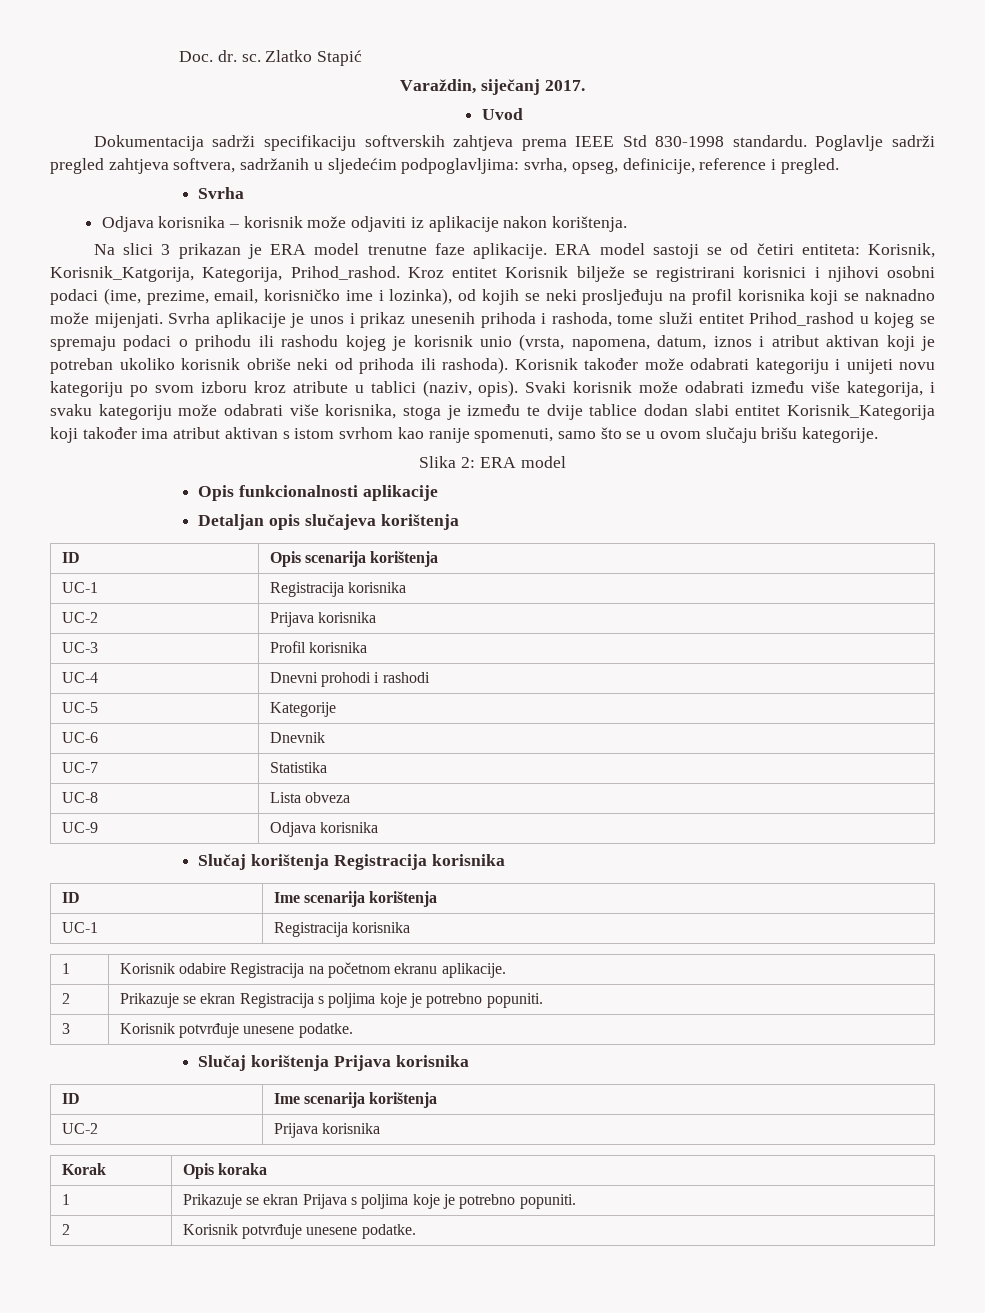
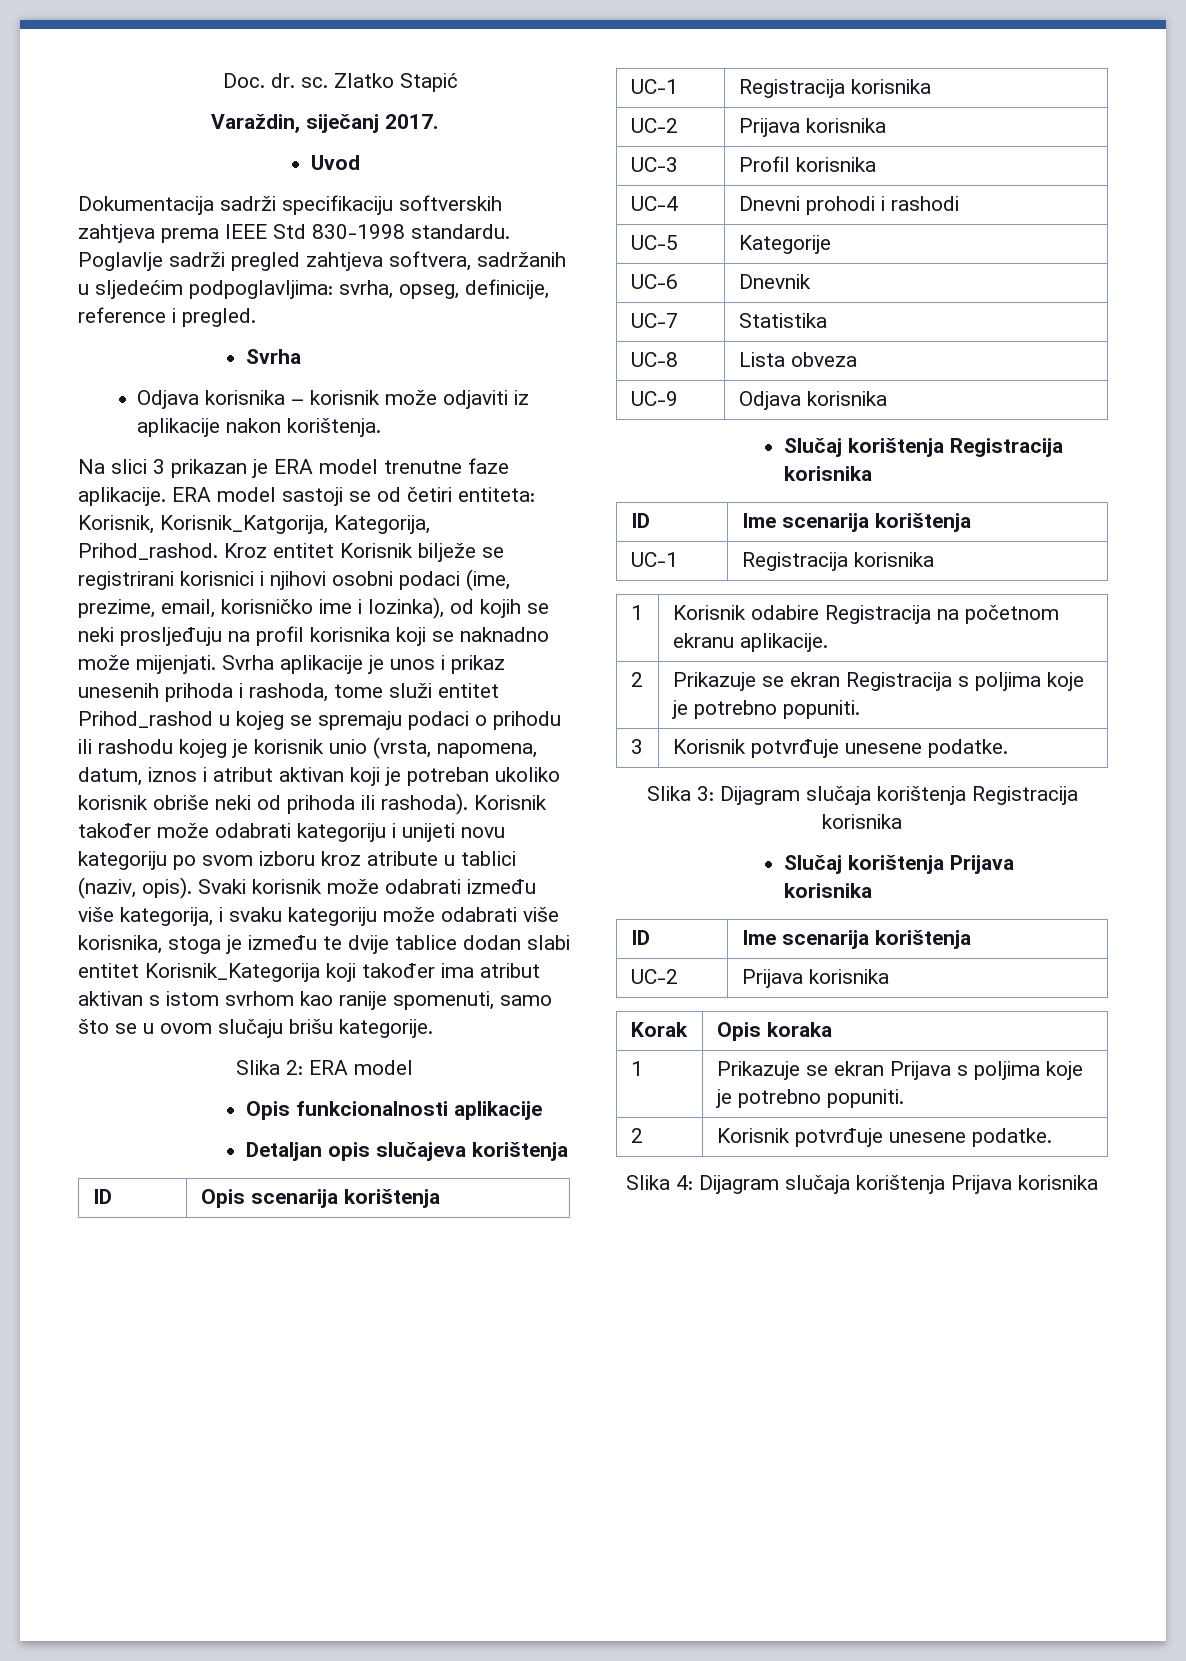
+ Slika 3: Dijagram slučaja korištenja Registracija korisnika
+ Slika 4: Dijagram slučaja korištenja Prijava korisnika

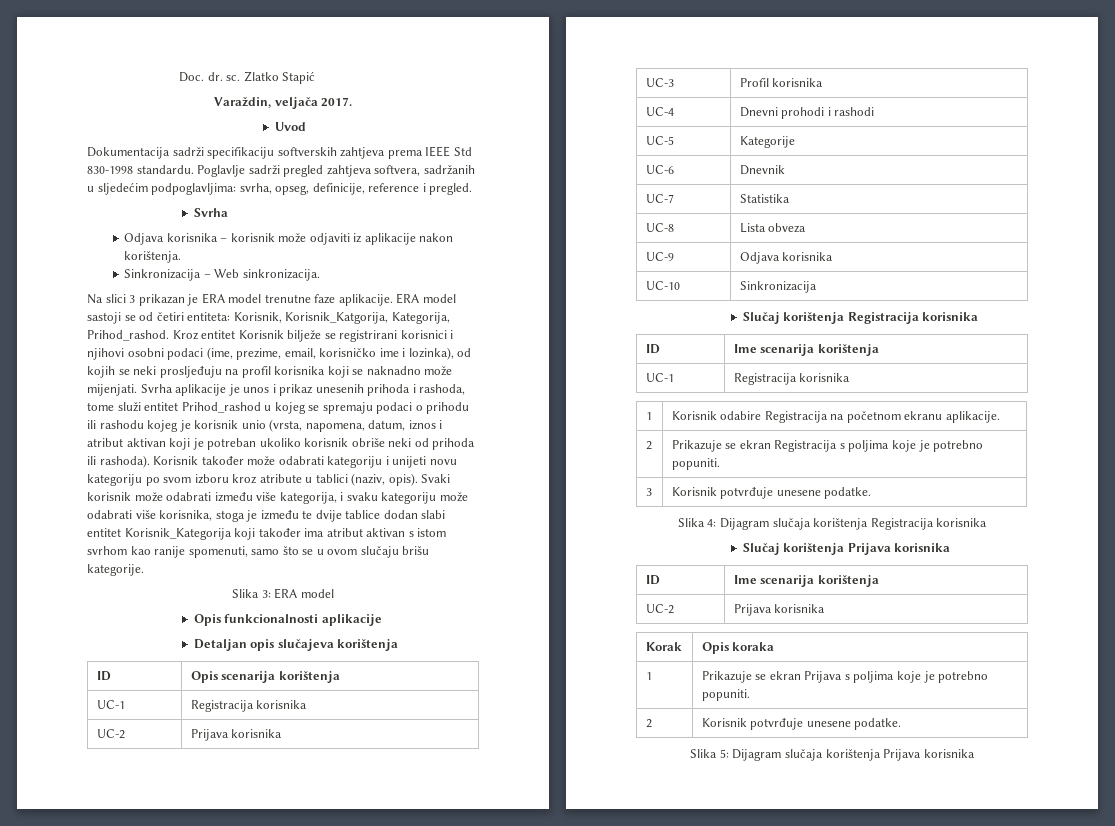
- Varaždin, siječanj 2017.
+ Varaždin, veljača 2017.
+ Sinkronizacija – Web sinkronizacija.
- Slika 2: ERA model
+ Slika 3: ERA model
+ UC-10 | Sinkronizacija
- Slika 3: Dijagram slučaja korištenja Registracija korisnika
+ Slika 4: Dijagram slučaja korištenja Registracija korisnika
- Slika 4: Dijagram slučaja korištenja Prijava korisnika
+ Slika 5: Dijagram slučaja korištenja Prijava korisnika

